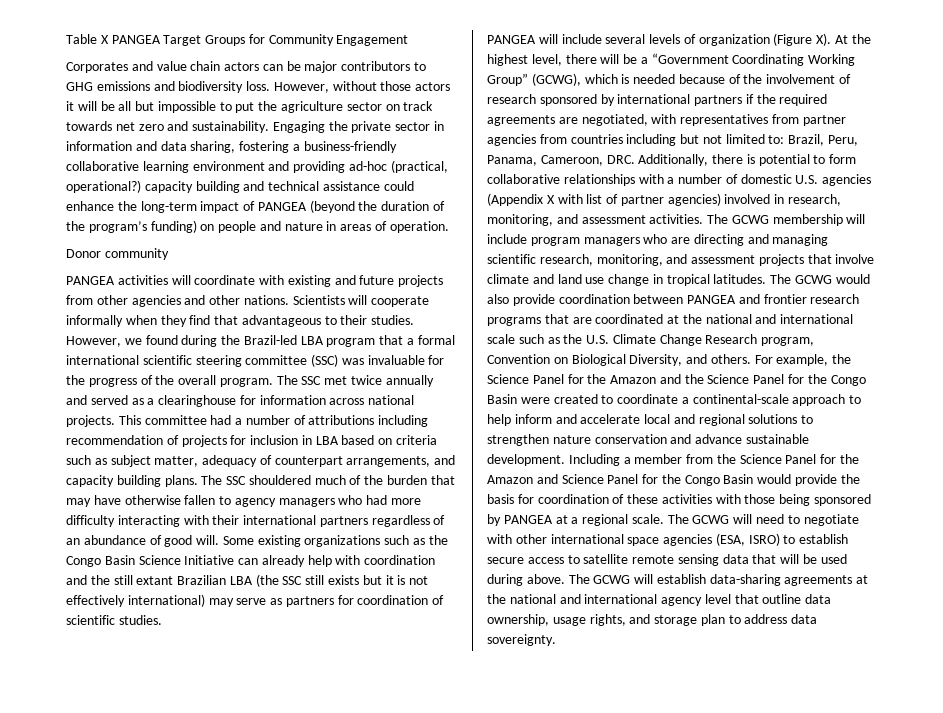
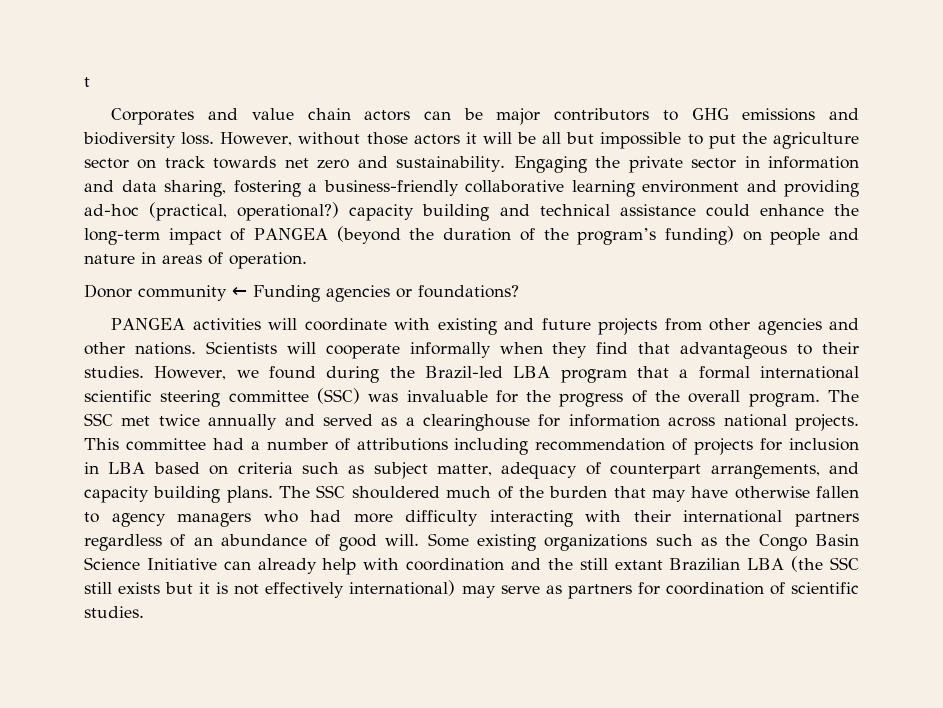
- Table X PANGEA Target Groups for Community Engagement
+ t
- Donor community
+ Donor community ← Funding agencies or foundations?
- PANGEA will include several levels of organization (Figure X). At the highest level, there will be a “Government Coordinating Working Group” (GCWG), which is needed because of the involvement of research sponsored by international partners if the required agreements are negotiated, with representatives from partner agencies from countries including but not limited to: Brazil, Peru, Panama, Cameroon, DRC. Additionally, there is potential to form collaborative relationships with a number of domestic U.S. agencies (Appendix X with list of partner agencies) involved in research, monitoring, and assessment activities. The GCWG membership will include program managers who are directing and managing scientific research, monitoring, and assessment projects that involve climate and land use change in tropical latitudes. The GCWG would also provide coordination between PANGEA and frontier research programs that are coordinated at the national and international scale such as the U.S. Climate Change Research program, Convention on Biological Diversity, and others. For example, the Science Panel for the Amazon and the Science Panel for the Congo Basin were created to coordinate a continental-scale approach to help inform and accelerate local and regional solutions to strengthen nature conservation and advance sustainable development. Including a member from the Science Panel for the Amazon and Science Panel for the Congo Basin would provide the basis for coordination of these activities with those being sponsored by PANGEA at a regional scale. The GCWG will need to negotiate with other international space agencies (ESA, ISRO) to establish secure access to satellite remote sensing data that will be used during above. The GCWG will establish data-sharing agreements at the national and international agency level that outline data ownership, usage rights, and storage plan to address data sovereignty.

